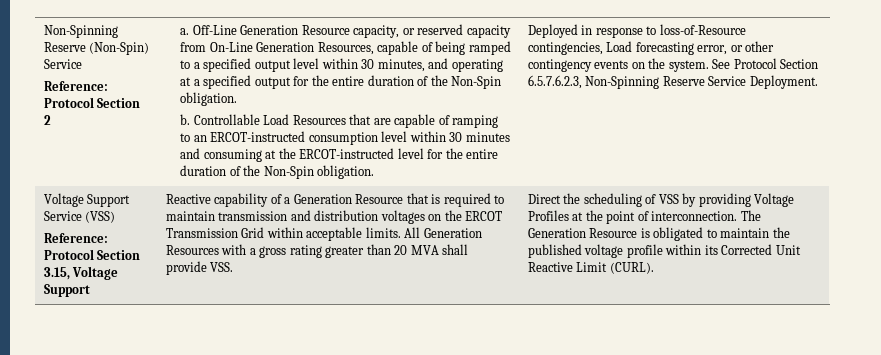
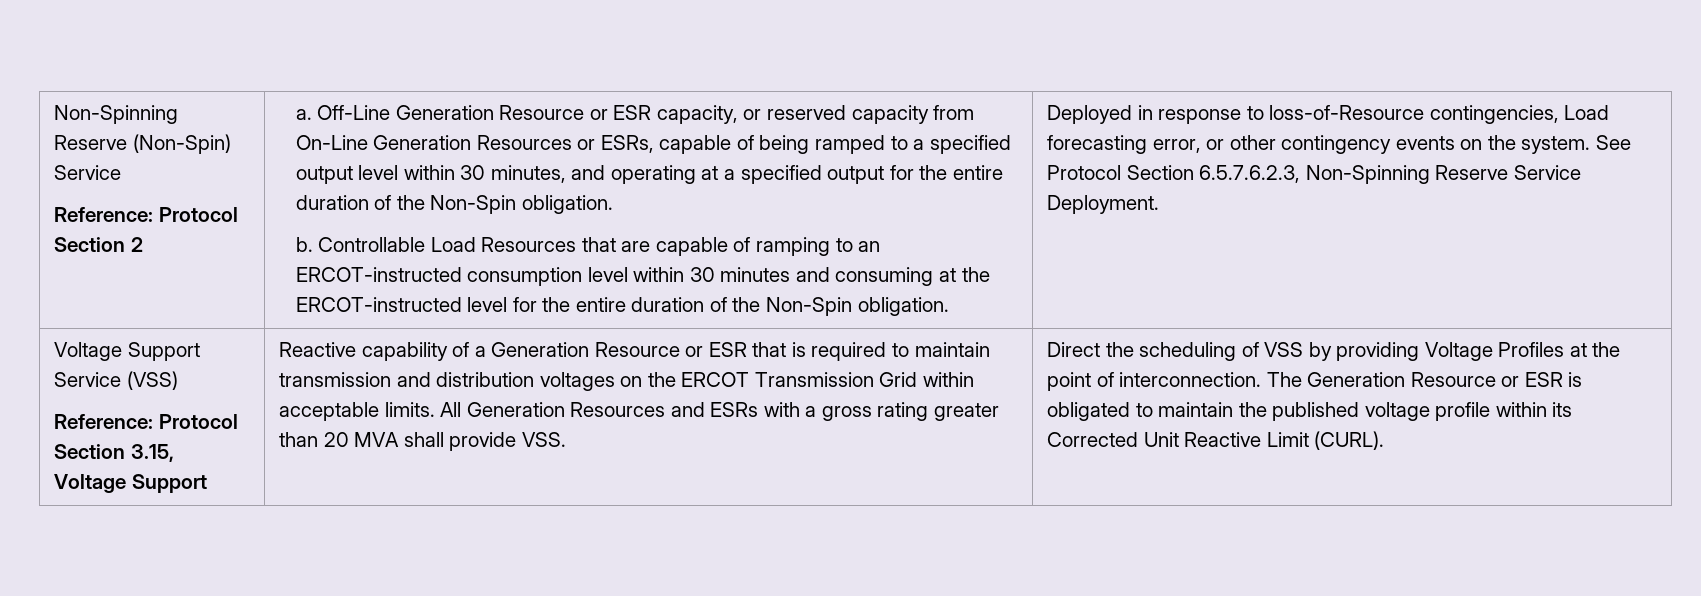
- Off-Line Generation Resource capacity, or reserved capacity from On-Line Generation Resources, capable of being ramped to a specified output level within 30 minutes, and operating at a specified output for the entire duration of the Non-Spin obligation.
+ Off-Line Generation Resource or ESR capacity, or reserved capacity from On-Line Generation Resources or ESRs, capable of being ramped to a specified output level within 30 minutes, and operating at a specified output for the entire duration of the Non-Spin obligation.
- Reactive capability of a Generation Resource that is required to maintain transmission and distribution voltages on the ERCOT Transmission Grid within acceptable limits.
+ Reactive capability of a Generation Resource or ESR that is required to maintain transmission and distribution voltages on the ERCOT Transmission Grid within acceptable limits.
- All Generation Resources with a gross rating greater than 20 MVA shall provide VSS.
+ All Generation Resources and ESRs with a gross rating greater than 20 MVA shall provide VSS.
- The Generation Resource is obligated to maintain the published voltage profile within its Corrected Unit Reactive Limit (CURL).
+ The Generation Resource or ESR is obligated to maintain the published voltage profile within its Corrected Unit Reactive Limit (CURL).

